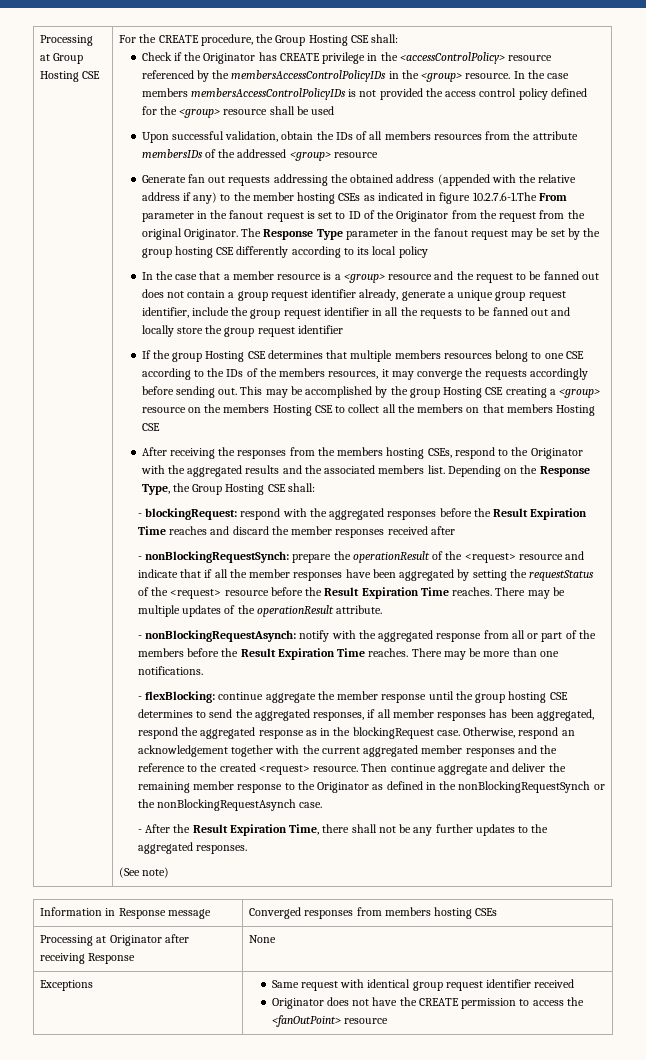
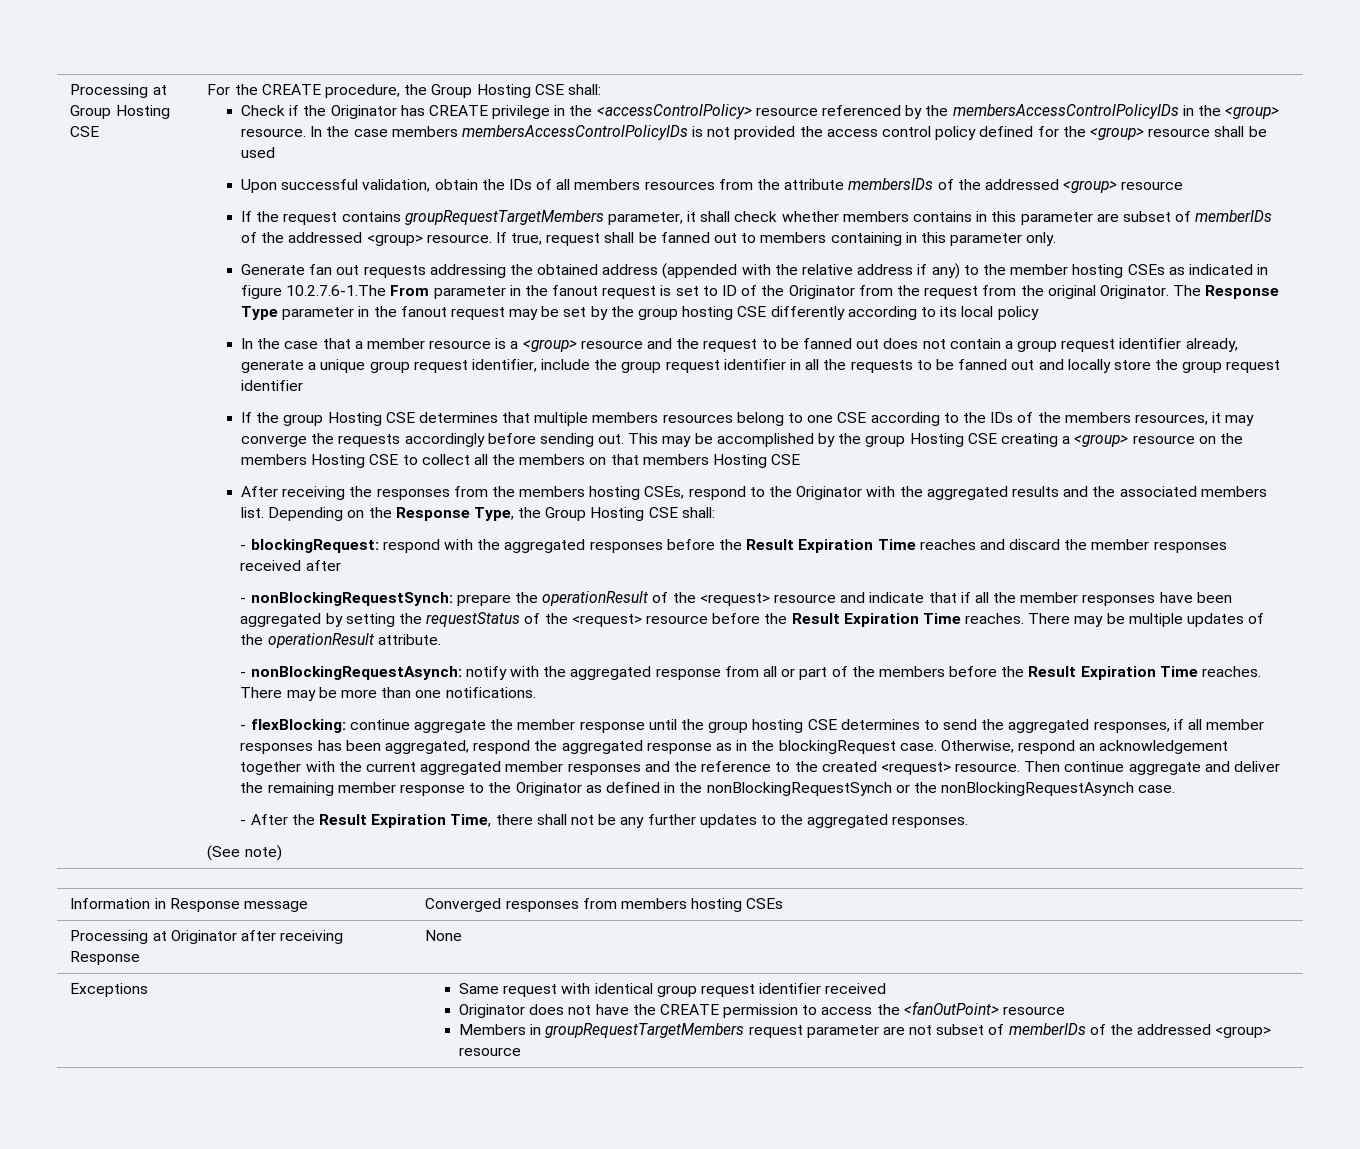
+ If the request contains groupRequestTargetMembers parameter, it shall check whether members contains in this parameter are subset of memberIDs of the addressed <group> resource. If true, request shall be fanned out to members containing in this parameter only.
  Exceptions | Same request with identical group request identifier received
  Originator does not have the CREATE permission to access the <fanOutPoint> resource
+ Members in groupRequestTargetMembers request parameter are not subset of memberIDs of the addressed <group> resource

